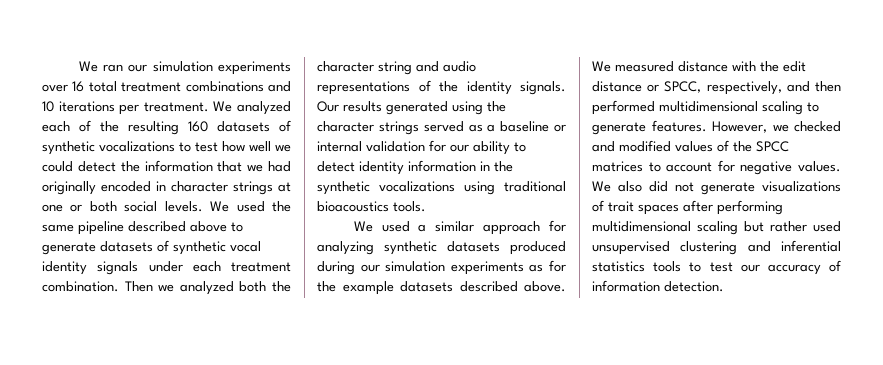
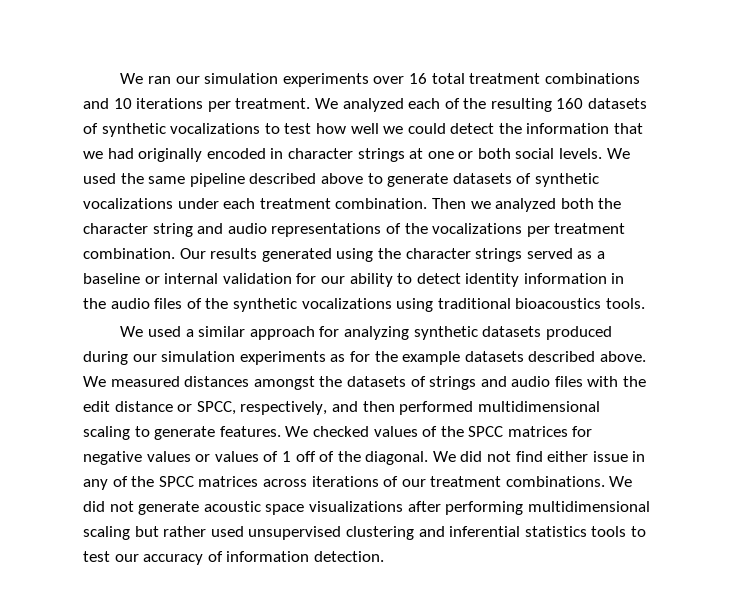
- We used the same pipeline described above to generate datasets of synthetic vocal identity signals under each treatment combination.
+ We used the same pipeline described above to generate datasets of synthetic vocalizations under each treatment combination.
- Then we analyzed both the character string and audio representations of the identity signals.
+ Then we analyzed both the character string and audio representations of the vocalizations per treatment combination.
- Our results generated using the character strings served as a baseline or internal validation for our ability to detect identity information in the synthetic vocalizations using traditional bioacoustics tools.
+ Our results generated using the character strings served as a baseline or internal validation for our ability to detect identity information in the audio files of the synthetic vocalizations using traditional bioacoustics tools.
- We measured distance with the edit distance or SPCC, respectively, and then performed multidimensional scaling to generate features.
+ We measured distances amongst the datasets of strings and audio files with the edit distance or SPCC, respectively, and then performed multidimensional scaling to generate features.
- However, we checked and modified values of the SPCC matrices to account for negative values. We also did not generate visualizations of trait spaces after performing multidimensional scaling but rather used unsupervised clustering and inferential statistics tools to test our accuracy of information detection.
+ We checked values of the SPCC matrices for negative values or values of 1 off of the diagonal. We did not find either issue in any of the SPCC matrices across iterations of our treatment combinations. We did not generate acoustic space visualizations after performing multidimensional scaling but rather used unsupervised clustering and inferential statistics tools to test our accuracy of information detection.

